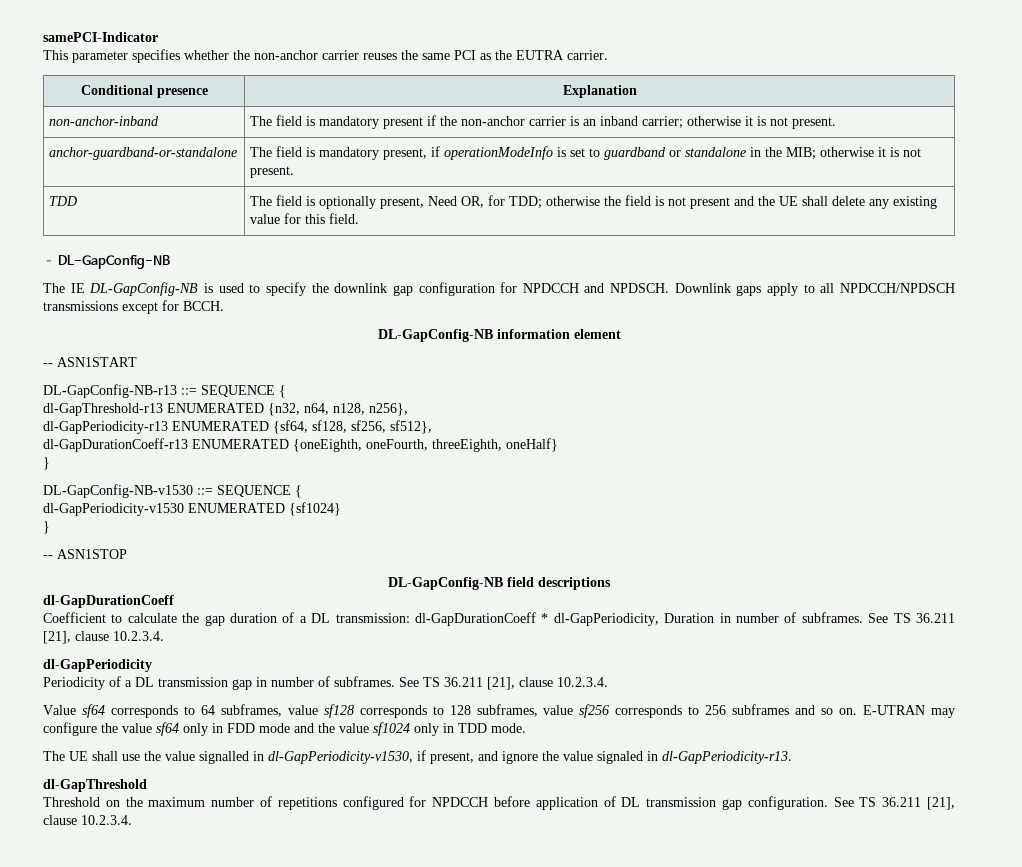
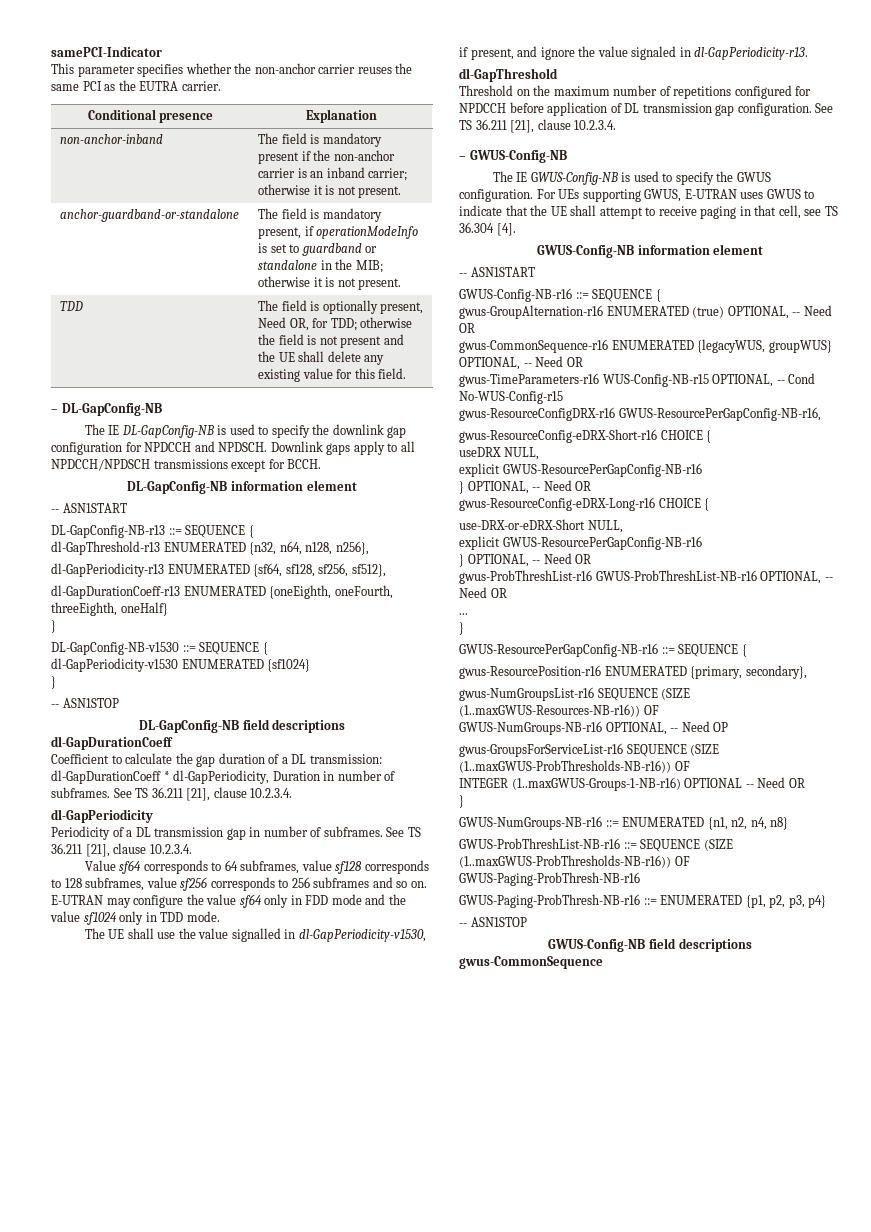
+ – GWUS-Config-NB
+ The IE GWUS-Config-NB is used to specify the GWUS configuration. For UEs supporting GWUS, E-UTRAN uses GWUS to indicate that the UE shall attempt to receive paging in that cell, see TS 36.304 [4].
+ GWUS-Config-NB information element
+ -- ASN1START
+ GWUS-Config-NB-r16 ::= SEQUENCE {
+ gwus-GroupAlternation-r16 ENUMERATED (true) OPTIONAL, -- Need OR
+ gwus-CommonSequence-r16 ENUMERATED {legacyWUS, groupWUS} OPTIONAL, -- Need OR
+ gwus-TimeParameters-r16 WUS-Config-NB-r15 OPTIONAL, -- Cond No-WUS-Config-r15
+ gwus-ResourceConfigDRX-r16 GWUS-ResourcePerGapConfig-NB-r16,
+ gwus-ResourceConfig-eDRX-Short-r16 CHOICE {
+ useDRX NULL,
+ explicit GWUS-ResourcePerGapConfig-NB-r16
+ } OPTIONAL, -- Need OR
+ gwus-ResourceConfig-eDRX-Long-r16 CHOICE {
+ use-DRX-or-eDRX-Short NULL,
+ explicit GWUS-ResourcePerGapConfig-NB-r16
+ } OPTIONAL, -- Need OR
+ gwus-ProbThreshList-r16 GWUS-ProbThreshList-NB-r16 OPTIONAL, -- Need OR
+ ...
+ }
+ GWUS-ResourcePerGapConfig-NB-r16 ::= SEQUENCE {
+ gwus-ResourcePosition-r16 ENUMERATED {primary, secondary},
+ gwus-NumGroupsList-r16 SEQUENCE (SIZE (1..maxGWUS-Resources-NB-r16)) OF
+ GWUS-NumGroups-NB-r16 OPTIONAL, -- Need OP
+ gwus-GroupsForServiceList-r16 SEQUENCE (SIZE (1..maxGWUS-ProbThresholds-NB-r16)) OF
+ INTEGER (1..maxGWUS-Groups-1-NB-r16) OPTIONAL -- Need OR
+ }
+ GWUS-NumGroups-NB-r16 ::= ENUMERATED {n1, n2, n4, n8}
+ GWUS-ProbThreshList-NB-r16 ::= SEQUENCE (SIZE (1..maxGWUS-ProbThresholds-NB-r16)) OF GWUS-Paging-ProbThresh-NB-r16
+ GWUS-Paging-ProbThresh-NB-r16 ::= ENUMERATED {p1, p2, p3, p4}
+ -- ASN1STOP
+ GWUS-Config-NB field descriptions
+ gwus-CommonSequence

